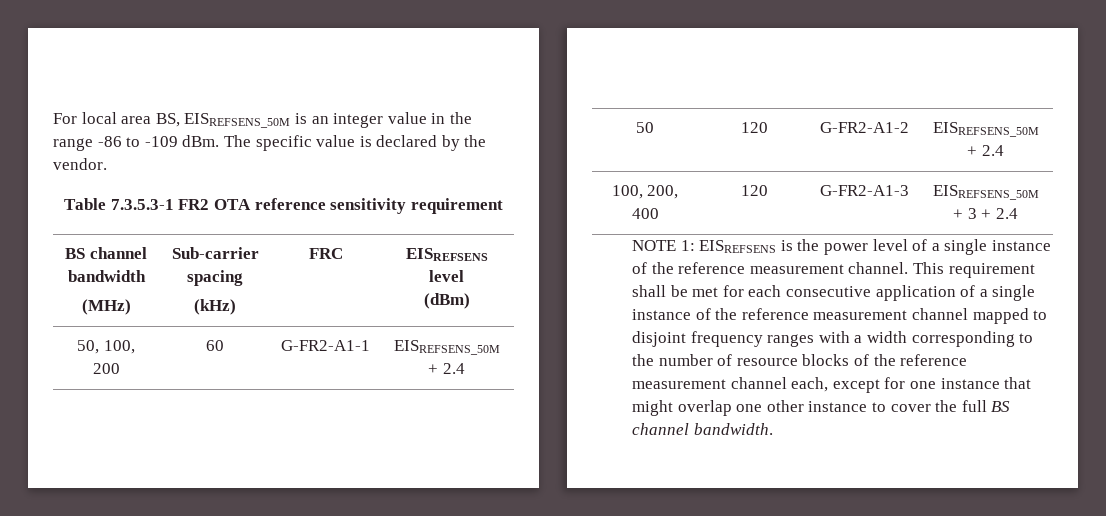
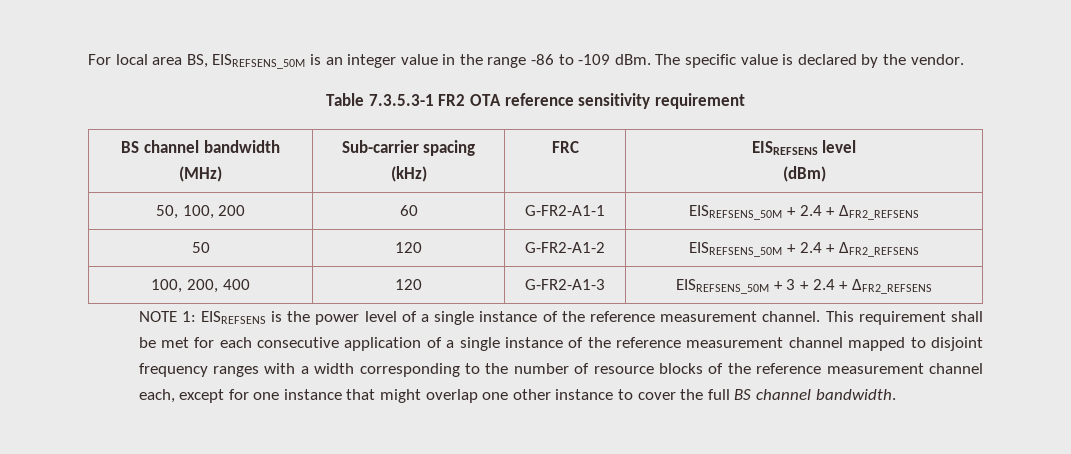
- 50, 100, 200 | 60 | G-FR2-A1-1 | EISREFSENS_50M + 2.4
+ 50, 100, 200 | 60 | G-FR2-A1-1 | EISREFSENS_50M + 2.4 + ΔFR2_REFSENS
- 50 | 120 | G-FR2-A1-2 | EISREFSENS_50M + 2.4
+ 50 | 120 | G-FR2-A1-2 | EISREFSENS_50M + 2.4 + ΔFR2_REFSENS
- 100, 200, 400 | 120 | G-FR2-A1-3 | EISREFSENS_50M + 3 + 2.4
+ 100, 200, 400 | 120 | G-FR2-A1-3 | EISREFSENS_50M + 3 + 2.4 + ΔFR2_REFSENS

